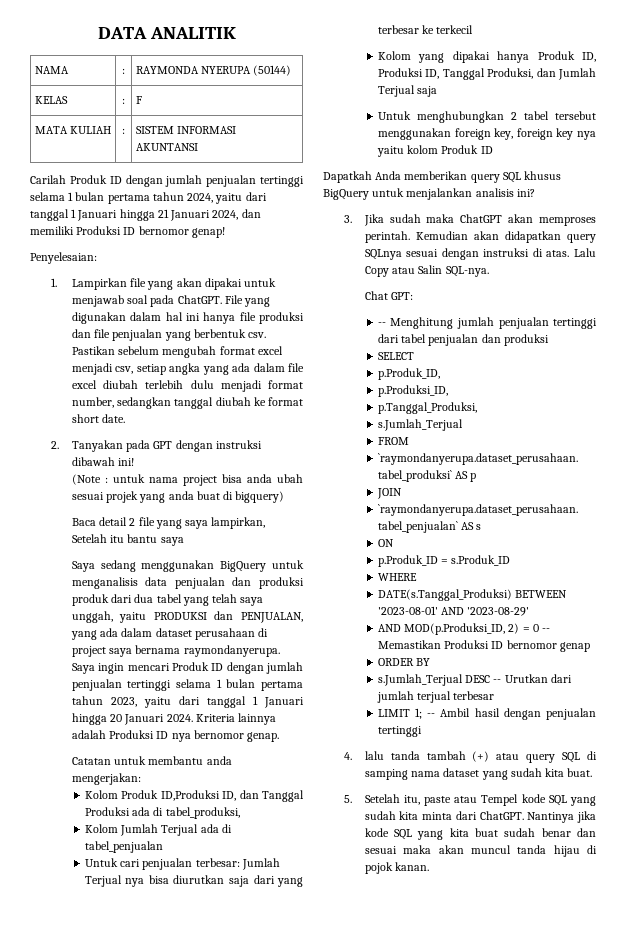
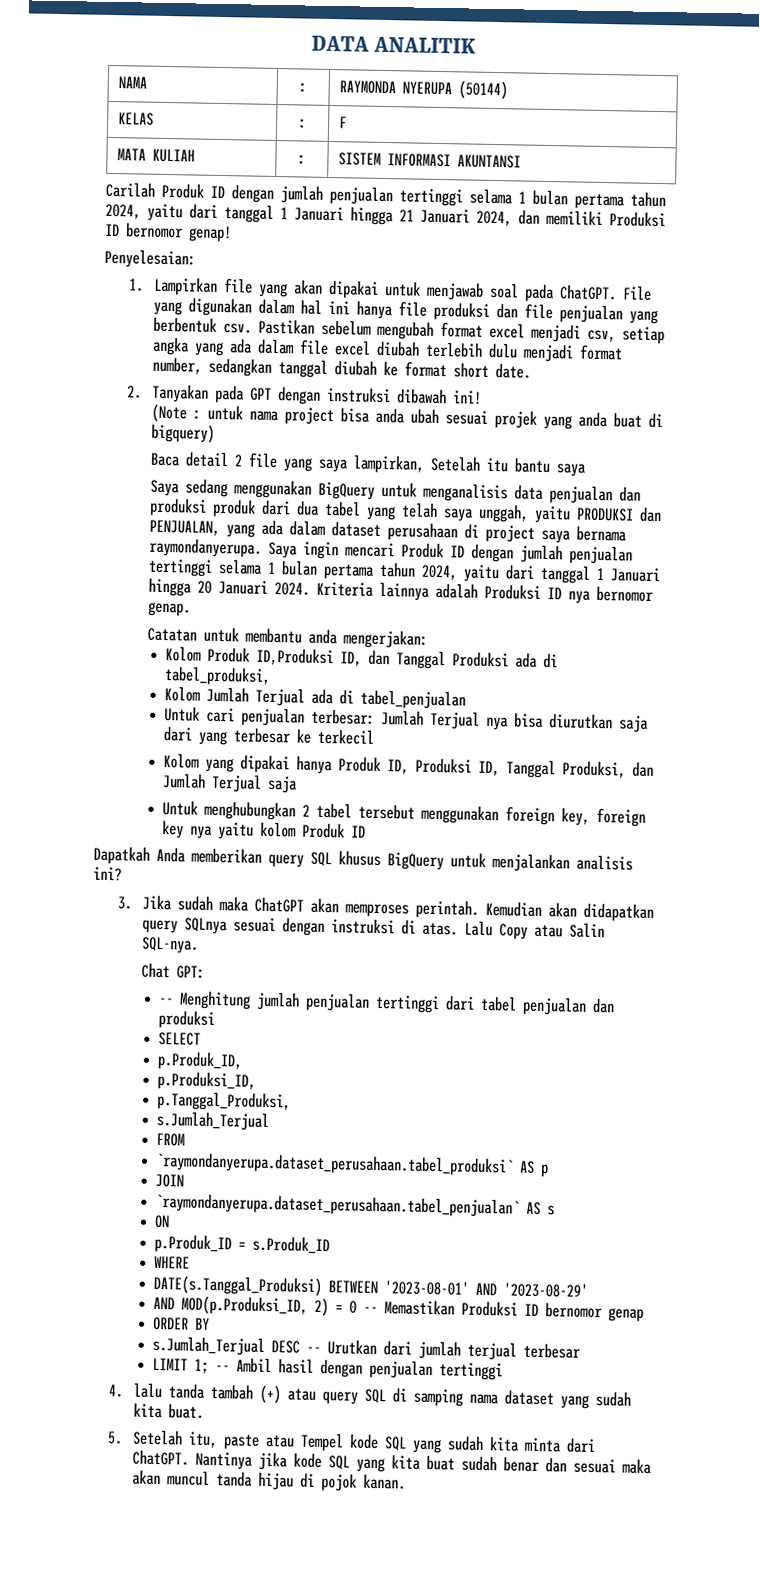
- Saya ingin mencari Produk ID dengan jumlah penjualan tertinggi selama 1 bulan pertama tahun 2023, yaitu dari tanggal 1 Januari hingga 20 Januari 2024.
+ Saya ingin mencari Produk ID dengan jumlah penjualan tertinggi selama 1 bulan pertama tahun 2024, yaitu dari tanggal 1 Januari hingga 20 Januari 2024.

